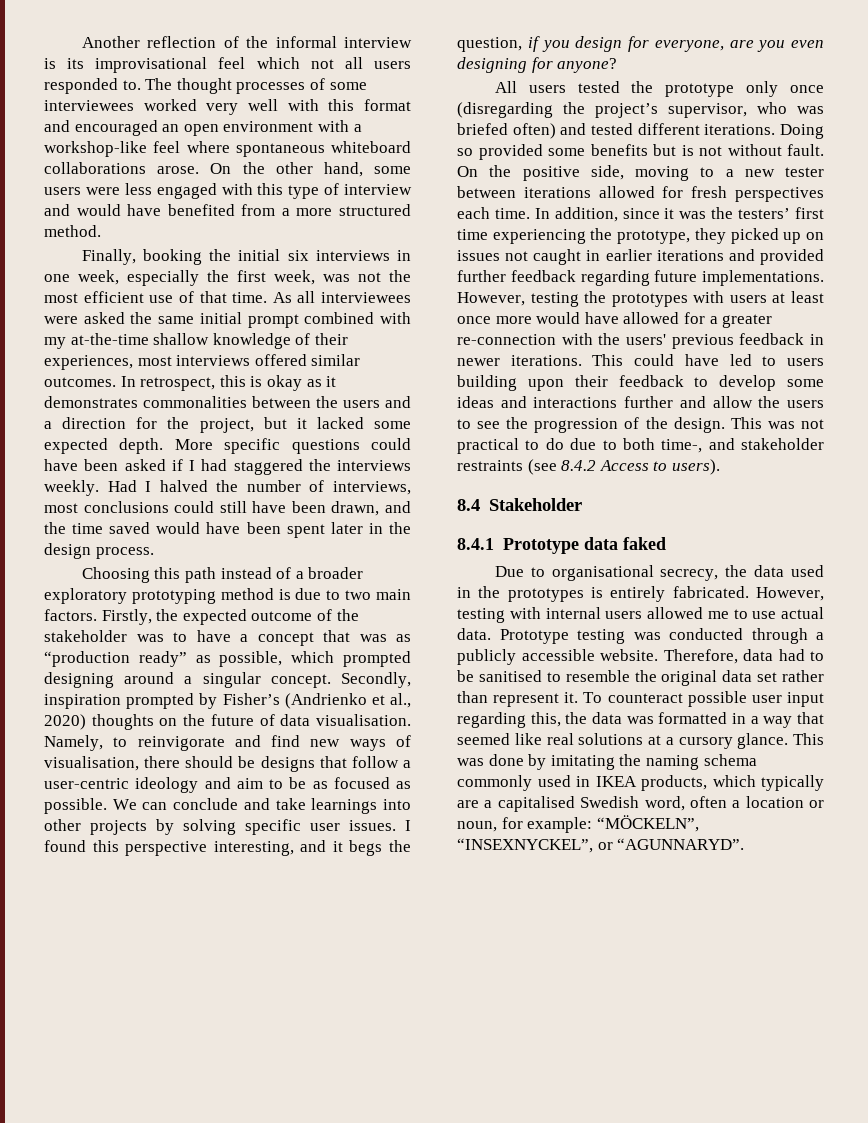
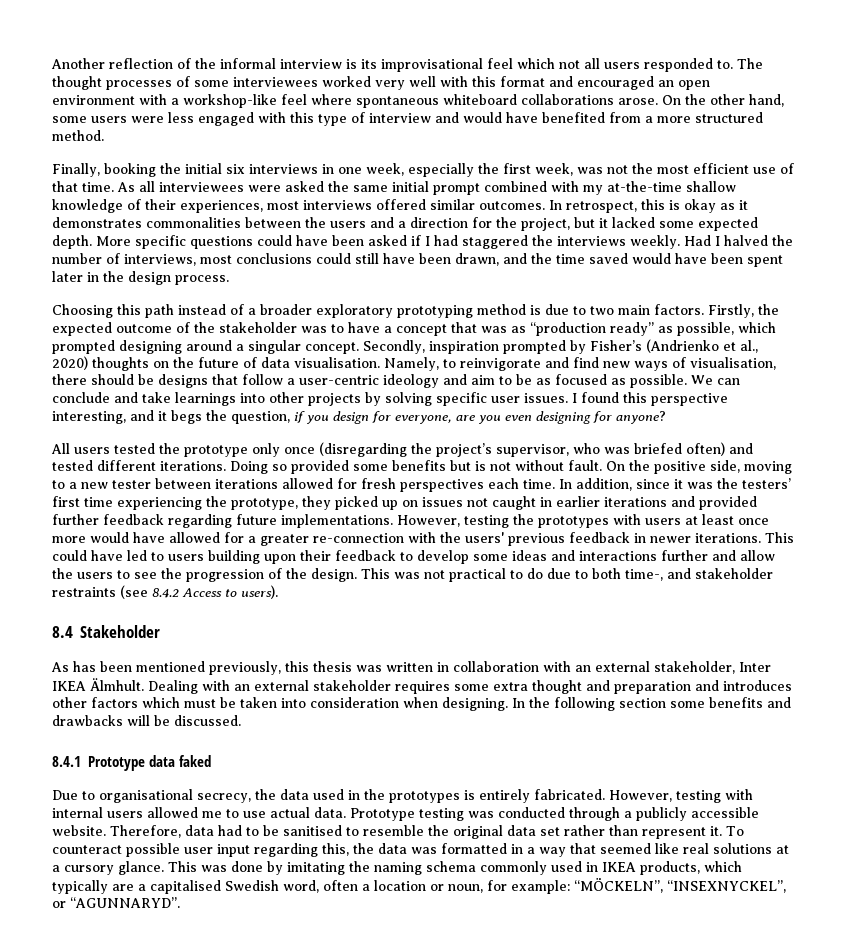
+ As has been mentioned previously, this thesis was written in collaboration with an external stakeholder, Inter IKEA Älmhult. Dealing with an external stakeholder requires some extra thought and preparation and introduces other factors which must be taken into consideration when designing. In the following section some benefits and drawbacks will be discussed.

